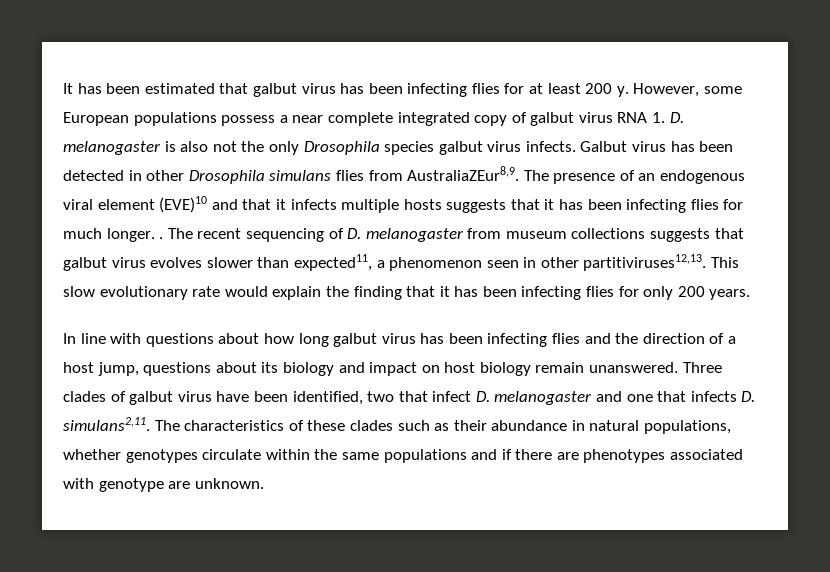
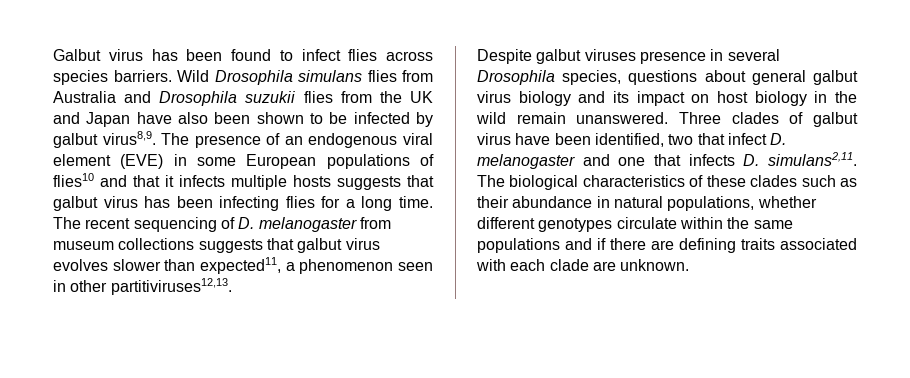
- It has been estimated that galbut virus has been infecting flies for at least 200 y. However, some European populations possess a near complete integrated copy of galbut virus RNA 1. D. melanogaster is also not the only Drosophila species galbut virus infects. Galbut virus has been detected in other Drosophila simulans flies from AustraliaZEur8,9. The presence of an endogenous viral element (EVE)10 and that it infects multiple hosts suggests that it has been infecting flies for much longer. .
+ Galbut virus has been found to infect flies across species barriers. Wild Drosophila simulans flies from Australia and Drosophila suzukii flies from the UK and Japan have also been shown to be infected by galbut virus8,9. The presence of an endogenous viral element (EVE) in some European populations of flies10 and that it infects multiple hosts suggests that galbut virus has been infecting flies for a long time.
- The recent sequencing of D. melanogaster from museum collections suggests that galbut virus evolves slower than expected11, a phenomenon seen in other partitiviruses12,13. This slow evolutionary rate would explain the finding that it has been infecting flies for only 200 years.
- In line with questions about how long galbut virus has been infecting flies and the direction of a host jump, questions about its biology and impact on host biology remain unanswered.
+ The recent sequencing of D. melanogaster from museum collections suggests that galbut virus evolves slower than expected11, a phenomenon seen in other partitiviruses12,13.
+ Despite galbut viruses presence in several Drosophila species, questions about general galbut virus biology and its impact on host biology in the wild remain unanswered.
- The characteristics of these clades such as their abundance in natural populations, whether genotypes circulate within the same populations and if there are phenotypes associated with genotype are unknown.
+ The biological characteristics of these clades such as their abundance in natural populations, whether different genotypes circulate within the same populations and if there are defining traits associated with each clade are unknown.

